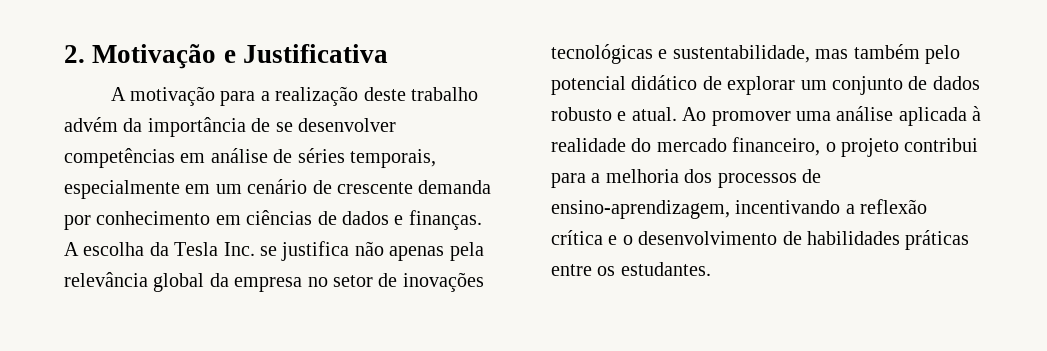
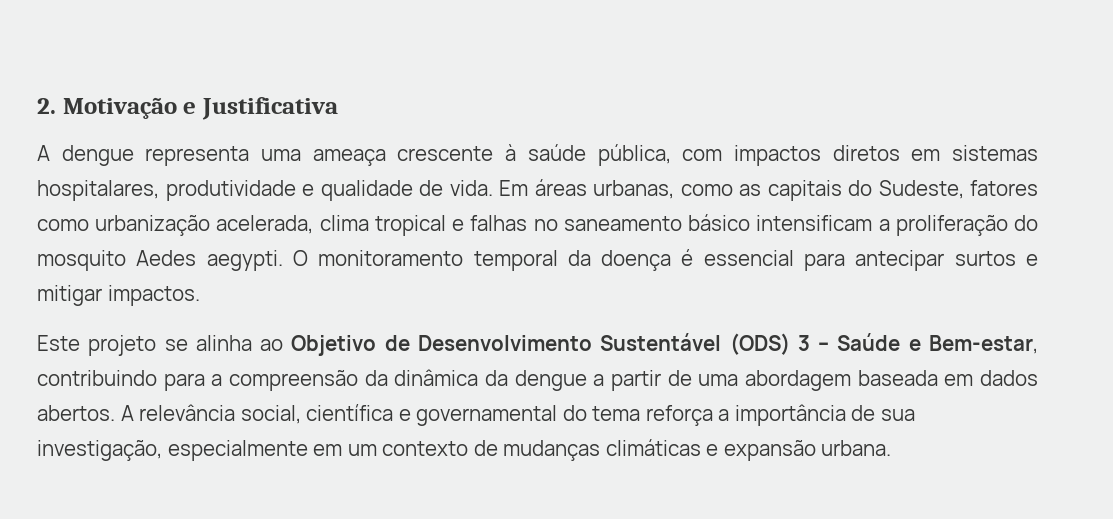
- A motivação para a realização deste trabalho advém da importância de se desenvolver competências em análise de séries temporais, especialmente em um cenário de crescente demanda por conhecimento em ciências de dados e finanças. A escolha da Tesla Inc. se justifica não apenas pela relevância global da empresa no setor de inovações tecnológicas e sustentabilidade, mas também pelo potencial didático de explorar um conjunto de dados robusto e atual. Ao promover uma análise aplicada à realidade do mercado financeiro, o projeto contribui para a melhoria dos processos de ensino-aprendizagem, incentivando a reflexão crítica e o desenvolvimento de habilidades práticas entre os estudantes.
+ A dengue representa uma ameaça crescente à saúde pública, com impactos diretos em sistemas hospitalares, produtividade e qualidade de vida. Em áreas urbanas, como as capitais do Sudeste, fatores como urbanização acelerada, clima tropical e falhas no saneamento básico intensificam a proliferação do mosquito Aedes aegypti. O monitoramento temporal da doença é essencial para antecipar surtos e mitigar impactos.
+ Este projeto se alinha ao Objetivo de Desenvolvimento Sustentável (ODS) 3 – Saúde e Bem-estar, contribuindo para a compreensão da dinâmica da dengue a partir de uma abordagem baseada em dados abertos. A relevância social, científica e governamental do tema reforça a importância de sua investigação, especialmente em um contexto de mudanças climáticas e expansão urbana.

